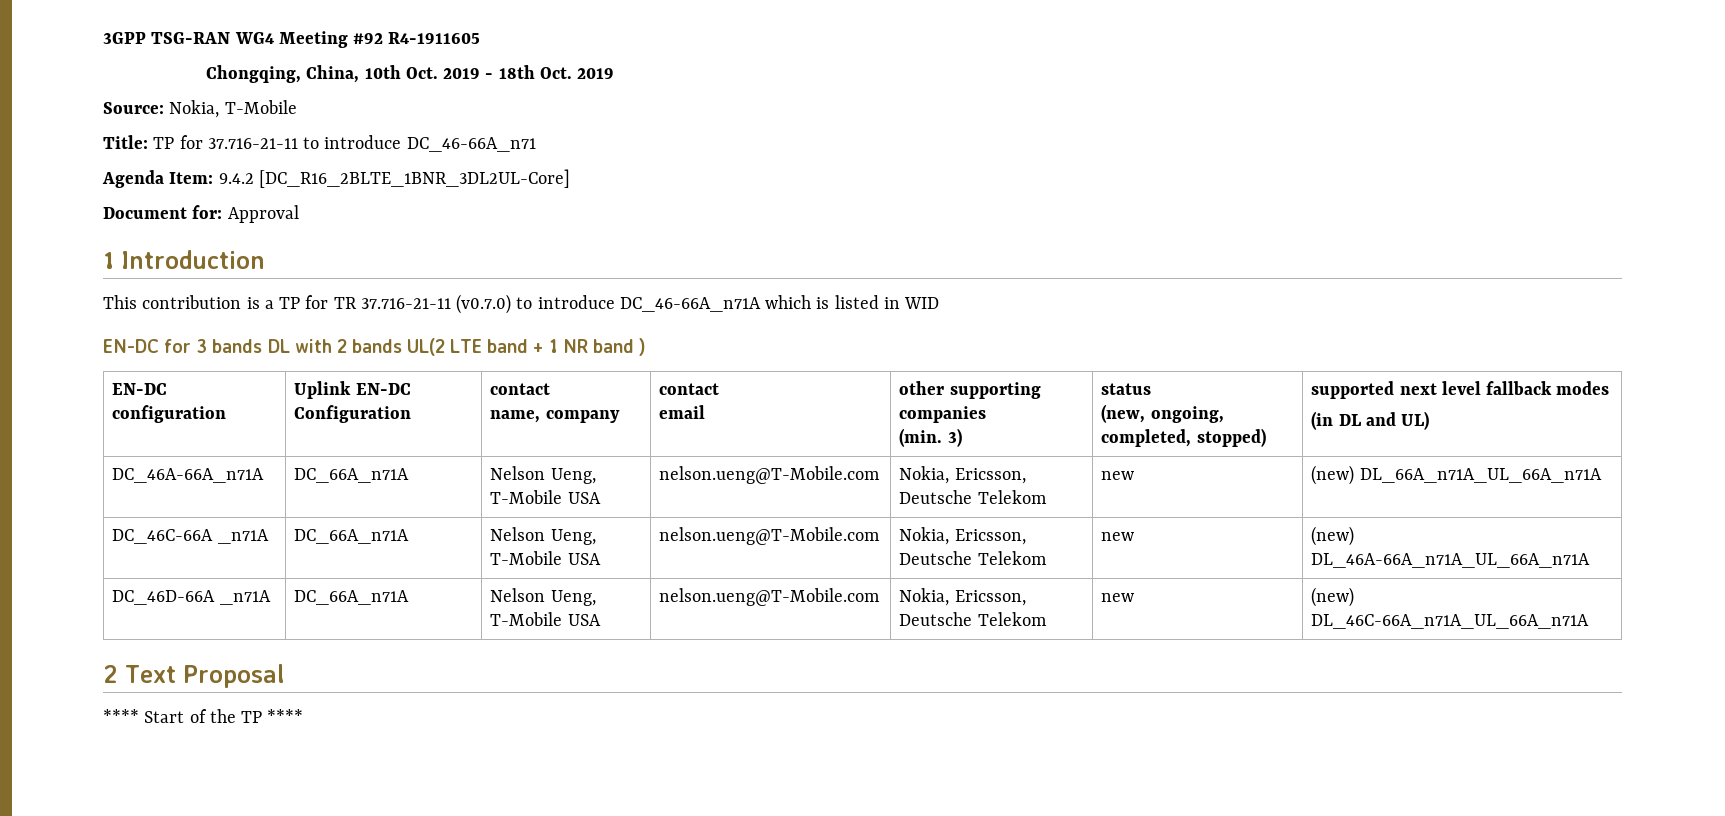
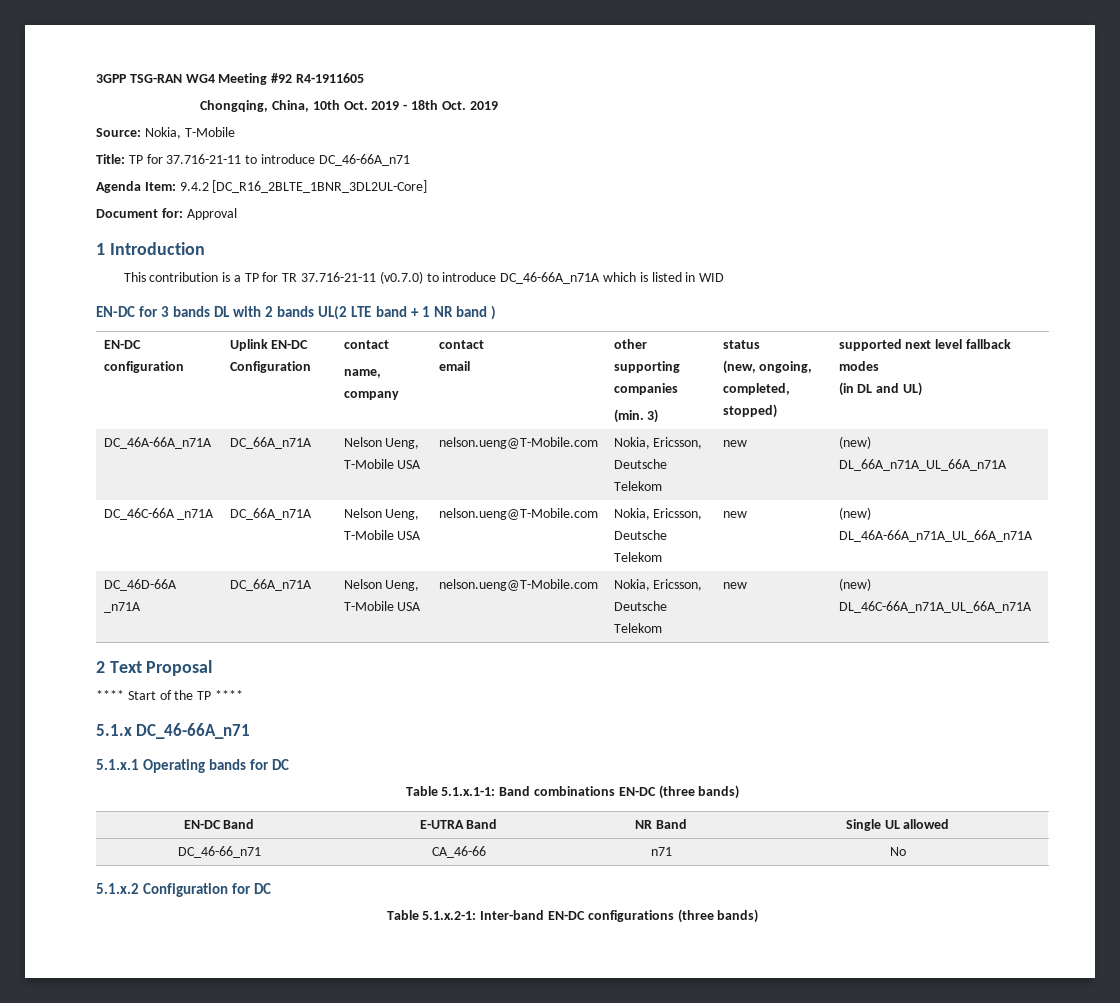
+ 5.1.x DC_46-66A_n71
+ 5.1.x.1 Operating bands for DC
+ Table 5.1.x.1-1: Band combinations EN-DC (three bands)
+ EN-DC Band | E-UTRA Band | NR Band | Single UL allowed
+ DC_46-66_n71 | CA_46-66 | n71 | No
+ 5.1.x.2 Configuration for DC
+ Table 5.1.x.2-1: Inter-band EN-DC configurations (three bands)

